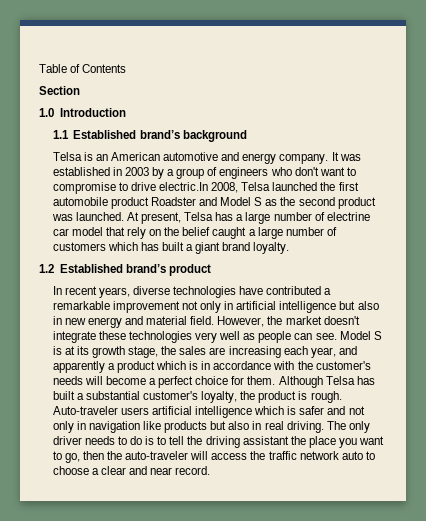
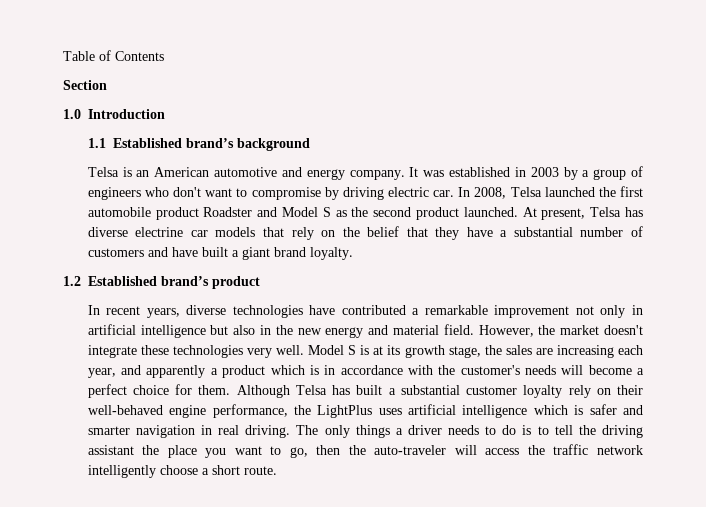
- It was established in 2003 by a group of engineers who don't want to compromise to drive electric.In 2008, Telsa launched the first automobile product Roadster and Model S as the second product was launched.
+ It was established in 2003 by a group of engineers who don't want to compromise by driving electric car. In 2008, Telsa launched the first automobile product Roadster and Model S as the second product launched.
- At present, Telsa has a large number of electrine car model that rely on the belief caught a large number of customers which has built a giant brand loyalty.
+ At present, Telsa has diverse electrine car models that rely on the belief that they have a substantial number of customers and have built a giant brand loyalty.
- In recent years, diverse technologies have contributed a remarkable improvement not only in artificial intelligence but also in new energy and material field.
+ In recent years, diverse technologies have contributed a remarkable improvement not only in artificial intelligence but also in the new energy and material field.
- However, the market doesn't integrate these technologies very well as people can see.
+ However, the market doesn't integrate these technologies very well.
- Although Telsa has built a substantial customer's loyalty, the product is rough. Auto-traveler users artificial intelligence which is safer and not only in navigation like products but also in real driving.
+ Although Telsa has built a substantial customer loyalty rely on their well-behaved engine performance, the LightPlus uses artificial intelligence which is safer and smarter navigation in real driving.
- The only driver needs to do is to tell the driving assistant the place you want to go, then the auto-traveler will access the traffic network auto to choose a clear and near record.
+ The only things a driver needs to do is to tell the driving assistant the place you want to go, then the auto-traveler will access the traffic network intelligently choose a short route.

